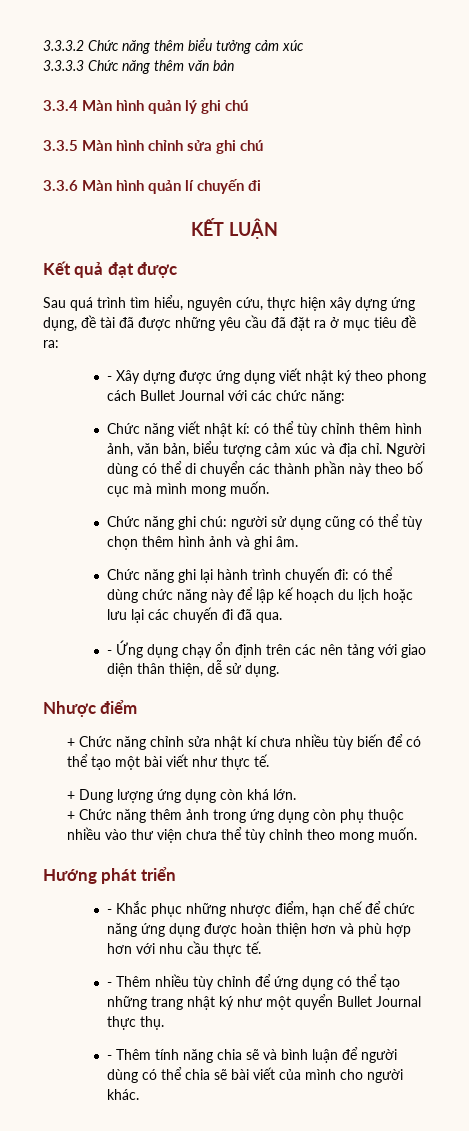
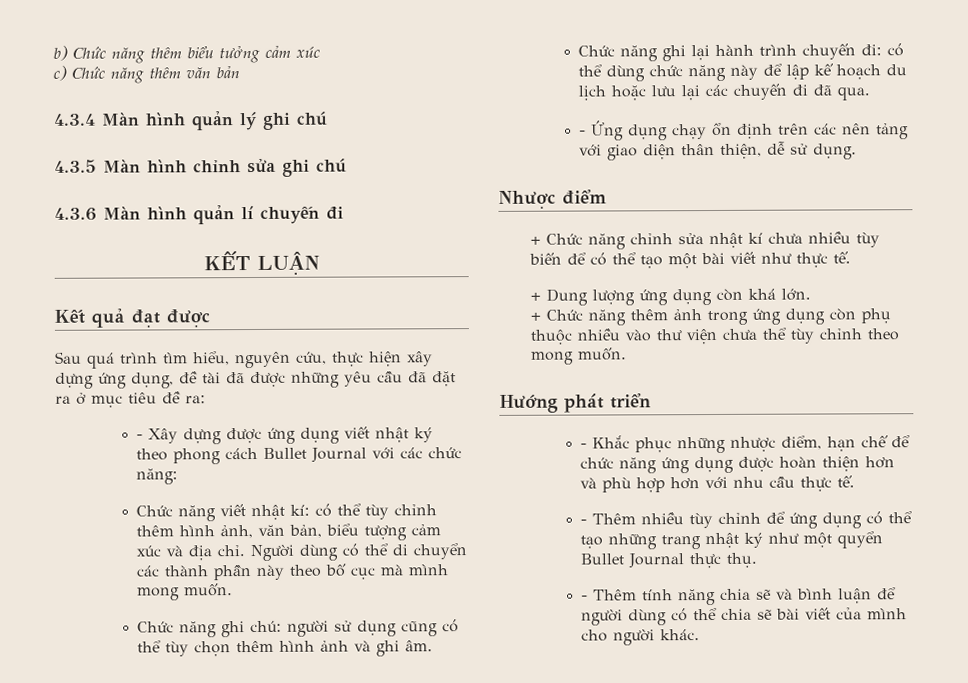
- 3.3.3.2 Chức năng thêm biểu tưởng cảm xúc
+ b) Chức năng thêm biểu tưởng cảm xúc
- 3.3.3.3 Chức năng thêm văn bản
+ c) Chức năng thêm văn bản
- 3.3.4 Màn hình quản lý ghi chú
+ 4.3.4 Màn hình quản lý ghi chú
- 3.3.5 Màn hình chỉnh sửa ghi chú
+ 4.3.5 Màn hình chỉnh sửa ghi chú
- 3.3.6 Màn hình quản lí chuyến đi
+ 4.3.6 Màn hình quản lí chuyến đi

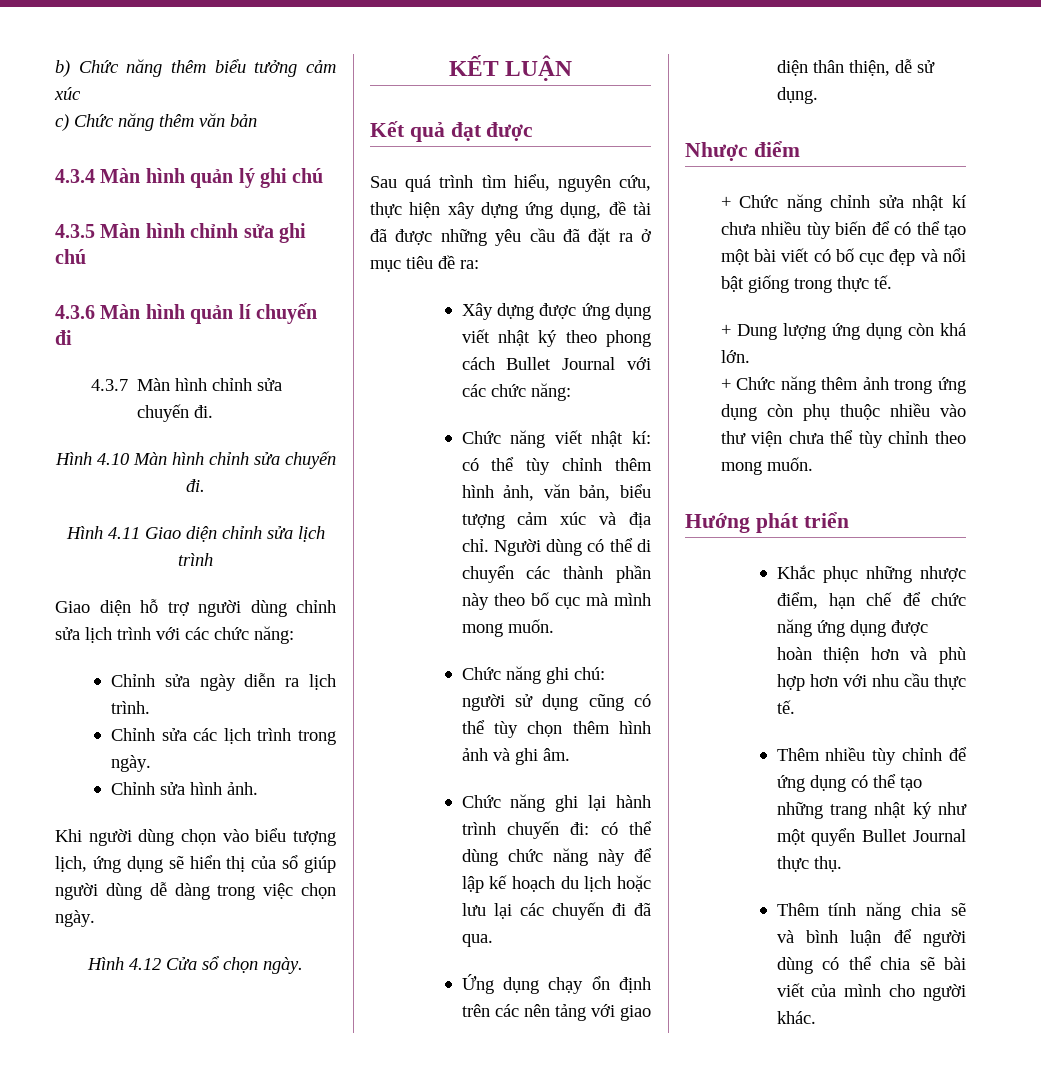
+ 4.3.7 Màn hình chỉnh sửa chuyến đi.
+ Hình 4.10 Màn hình chỉnh sửa chuyến đi.
+ Hình 4.11 Giao diện chỉnh sửa lịch trình
+ Giao diện hỗ trợ người dùng chỉnh sửa lịch trình với các chức năng:
+ Chỉnh sửa ngày diễn ra lịch trình.
+ Chỉnh sửa các lịch trình trong ngày.
+ Chỉnh sửa hình ảnh.
+ Khi người dùng chọn vào biểu tượng lịch, ứng dụng sẽ hiển thị của sổ giúp người dùng dễ dàng trong việc chọn ngày.
+ Hình 4.12 Cửa sổ chọn ngày.
- - Xây dựng được ứng dụng viết nhật ký theo phong cách Bullet Journal với các chức năng:
+ Xây dựng được ứng dụng viết nhật ký theo phong cách Bullet Journal với các chức năng:
- - Ứng dụng chạy ổn định trên các nên tảng với giao diện thân thiện, dễ sử dụng.
+ Ứng dụng chạy ổn định trên các nên tảng với giao diện thân thiện, dễ sử dụng.
- + Chức năng chỉnh sửa nhật kí chưa nhiều tùy biến để có thể tạo một bài viết như thực tế.
+ + Chức năng chỉnh sửa nhật kí chưa nhiều tùy biến để có thể tạo một bài viết có bố cục đẹp và nổi bật giống trong thực tế.
- - Khắc phục những nhược điểm, hạn chế để chức năng ứng dụng được hoàn thiện hơn và phù hợp hơn với nhu cầu thực tế.
+ Khắc phục những nhược điểm, hạn chế để chức năng ứng dụng được hoàn thiện hơn và phù hợp hơn với nhu cầu thực tế.
- - Thêm nhiều tùy chỉnh để ứng dụng có thể tạo những trang nhật ký như một quyển Bullet Journal thực thụ.
+ Thêm nhiều tùy chỉnh để ứng dụng có thể tạo những trang nhật ký như một quyển Bullet Journal thực thụ.
- - Thêm tính năng chia sẽ và bình luận để người dùng có thể chia sẽ bài viết của mình cho người khác.
+ Thêm tính năng chia sẽ và bình luận để người dùng có thể chia sẽ bài viết của mình cho người khác.

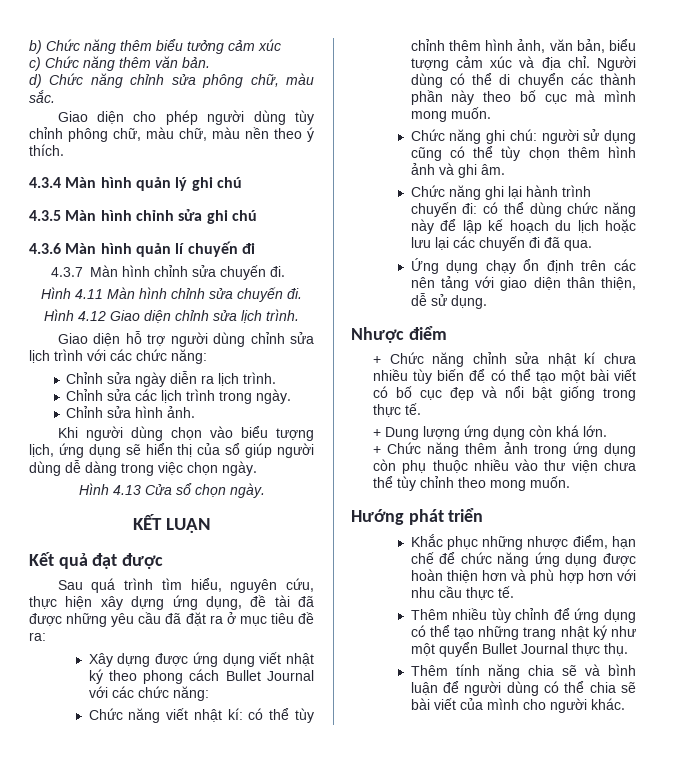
- c) Chức năng thêm văn bản
+ c) Chức năng thêm văn bản.
+ d) Chức năng chỉnh sửa phông chữ, màu sắc.
+ Giao diện cho phép người dùng tùy chỉnh phông chữ, màu chữ, màu nền theo ý thích.
- Hình 4.10 Màn hình chỉnh sửa chuyến đi.
- Hình 4.11 Giao diện chỉnh sửa lịch trình
+ Hình 4.11 Màn hình chỉnh sửa chuyến đi.
+ Hình 4.12 Giao diện chỉnh sửa lịch trình.
- Hình 4.12 Cửa sổ chọn ngày.
+ Hình 4.13 Cửa sổ chọn ngày.

